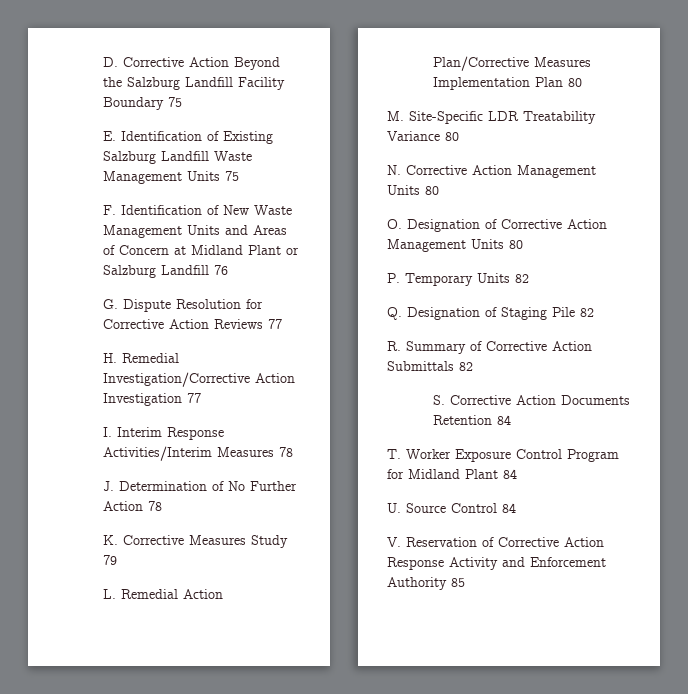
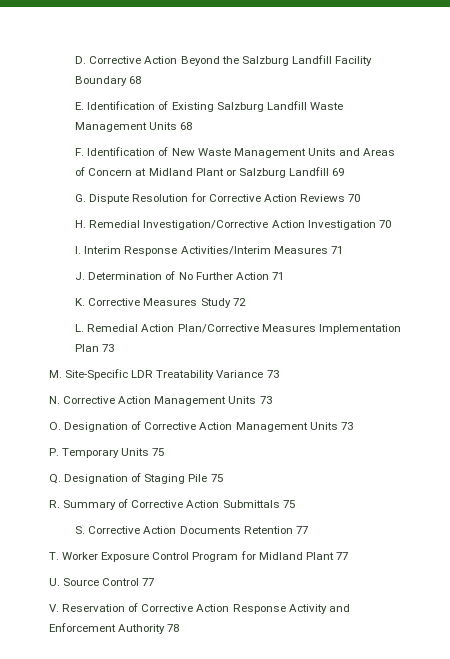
- D. Corrective Action Beyond the Salzburg Landfill Facility Boundary 75
+ D. Corrective Action Beyond the Salzburg Landfill Facility Boundary 68
- E. Identification of Existing Salzburg Landfill Waste Management Units 75
+ E. Identification of Existing Salzburg Landfill Waste Management Units 68
- F. Identification of New Waste Management Units and Areas of Concern at Midland Plant or Salzburg Landfill 76
+ F. Identification of New Waste Management Units and Areas of Concern at Midland Plant or Salzburg Landfill 69
- G. Dispute Resolution for Corrective Action Reviews 77
+ G. Dispute Resolution for Corrective Action Reviews 70
- H. Remedial Investigation/Corrective Action Investigation 77
+ H. Remedial Investigation/Corrective Action Investigation 70
- I. Interim Response Activities/Interim Measures 78
+ I. Interim Response Activities/Interim Measures 71
- J. Determination of No Further Action 78
+ J. Determination of No Further Action 71
- K. Corrective Measures Study 79
+ K. Corrective Measures Study 72
- L. Remedial Action Plan/Corrective Measures Implementation Plan 80
+ L. Remedial Action Plan/Corrective Measures Implementation Plan 73
- M. Site-Specific LDR Treatability Variance 80
+ M. Site-Specific LDR Treatability Variance 73
- N. Corrective Action Management Units 80
+ N. Corrective Action Management Units 73
- O. Designation of Corrective Action Management Units 80
+ O. Designation of Corrective Action Management Units 73
- P. Temporary Units 82
+ P. Temporary Units 75
- Q. Designation of Staging Pile 82
+ Q. Designation of Staging Pile 75
- R. Summary of Corrective Action Submittals 82
+ R. Summary of Corrective Action Submittals 75
- S. Corrective Action Documents Retention 84
+ S. Corrective Action Documents Retention 77
- T. Worker Exposure Control Program for Midland Plant 84
+ T. Worker Exposure Control Program for Midland Plant 77
- U. Source Control 84
+ U. Source Control 77
- V. Reservation of Corrective Action Response Activity and Enforcement Authority 85
+ V. Reservation of Corrective Action Response Activity and Enforcement Authority 78

